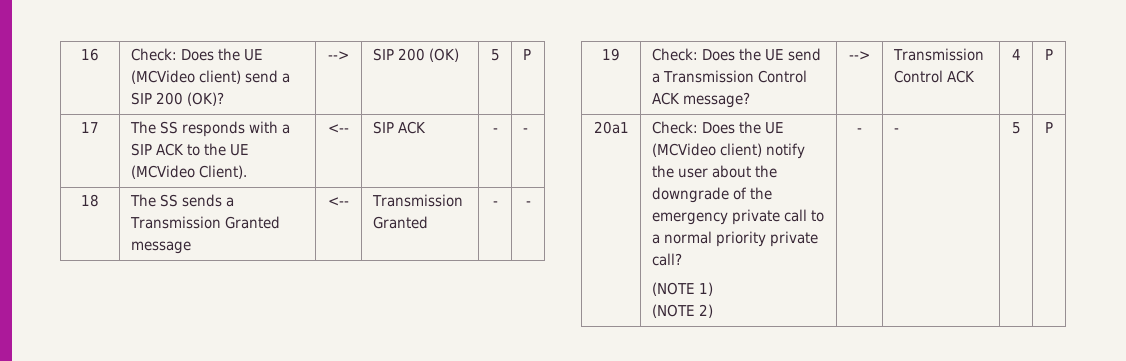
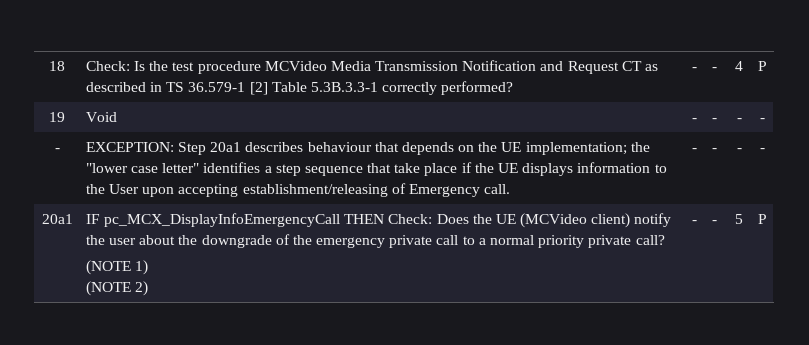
- 16 | Check: Does the UE (MCVideo client) send a SIP 200 (OK)? | --> | SIP 200 (OK) | 5 | P
- 17 | The SS responds with a SIP ACK to the UE (MCVideo Client). | <-- | SIP ACK | - | -
- 18 | The SS sends a Transmission Granted message | <-- | Transmission Granted | - | -
- 19 | Check: Does the UE send a Transmission Control ACK message? | --> | Transmission Control ACK | 4 | P
- 20a1 | Check: Does the UE (MCVideo client) notify the user about the downgrade of the emergency private call to a normal priority private call?
+ 18 | Check: Is the test procedure MCVideo Media Transmission Notification and Request CT as described in TS 36.579-1 [2] Table 5.3B.3.3-1 correctly performed? | - | - | 4 | P
+ 19 | Void | - | - | - | -
+ - | EXCEPTION: Step 20a1 describes behaviour that depends on the UE implementation; the "lower case letter" identifies a step sequence that take place if the UE displays information to the User upon accepting establishment/releasing of Emergency call. | - | - | - | -
+ 20a1 | IF pc_MCX_DisplayInfoEmergencyCall THEN Check: Does the UE (MCVideo client) notify the user about the downgrade of the emergency private call to a normal priority private call?

